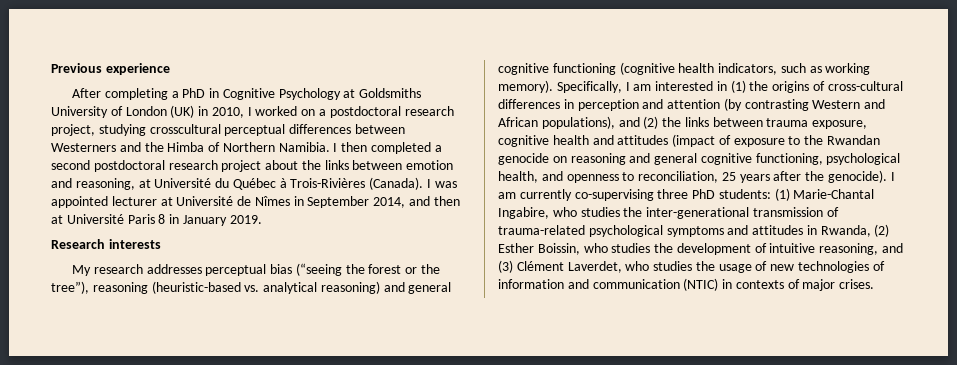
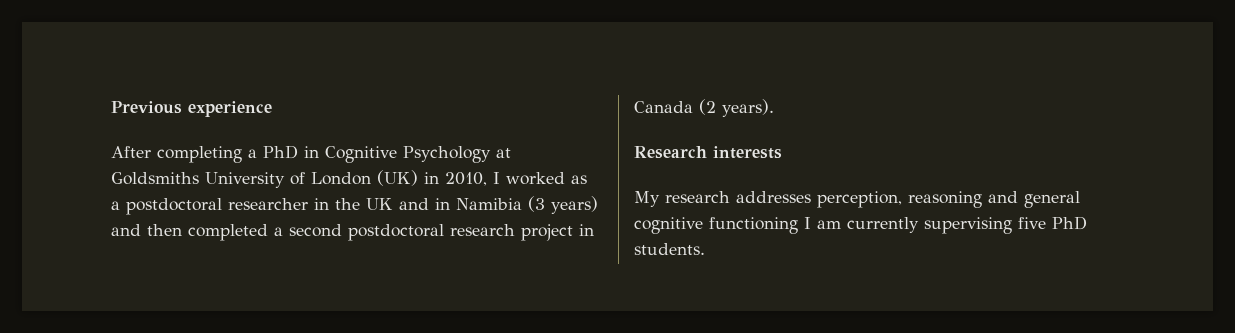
- After completing a PhD in Cognitive Psychology at Goldsmiths University of London (UK) in 2010, I worked on a postdoctoral research project, studying crosscultural perceptual differences between Westerners and the Himba of Northern Namibia. I then completed a second postdoctoral research project about the links between emotion and reasoning, at Université du Québec à Trois-Rivières (Canada). I was appointed lecturer at Université de Nîmes in September 2014, and then at Université Paris 8 in January 2019.
+ After completing a PhD in Cognitive Psychology at Goldsmiths University of London (UK) in 2010, I worked as a postdoctoral researcher in the UK and in Namibia (3 years) and then completed a second postdoctoral research project in Canada (2 years).
- My research addresses perceptual bias (“seeing the forest or the tree”), reasoning (heuristic-based vs. analytical reasoning) and general cognitive functioning (cognitive health indicators, such as working memory). Specifically, I am interested in (1) the origins of cross-cultural differences in perception and attention (by contrasting Western and African populations), and (2) the links between trauma exposure, cognitive health and attitudes (impact of exposure to the Rwandan genocide on reasoning and general cognitive functioning, psychological health, and openness to reconciliation, 25 years after the genocide). I am currently co-supervising three PhD students: (1) Marie-Chantal Ingabire, who studies the inter-generational transmission of trauma-related psychological symptoms and attitudes in Rwanda, (2) Esther Boissin, who studies the development of intuitive reasoning, and (3) Clément Laverdet, who studies the usage of new technologies of information and communication (NTIC) in contexts of major crises.
+ My research addresses perception, reasoning and general cognitive functioning I am currently supervising five PhD students.

